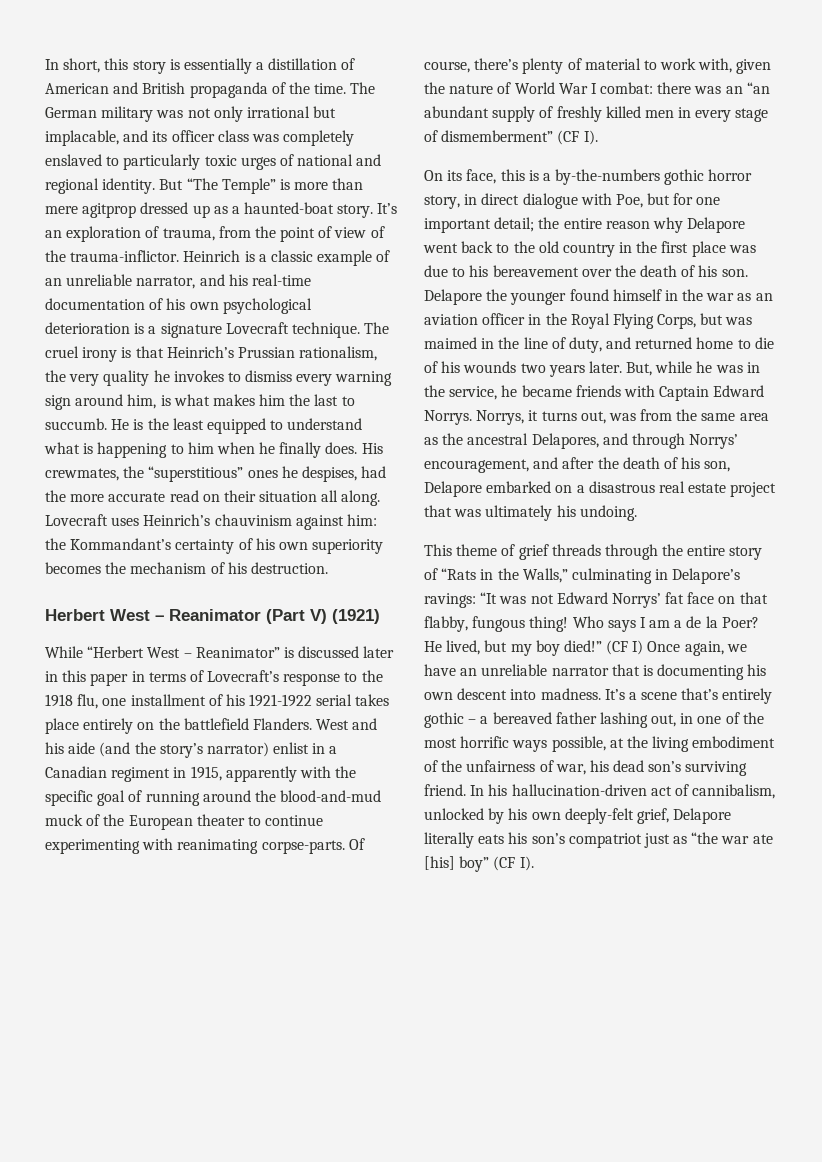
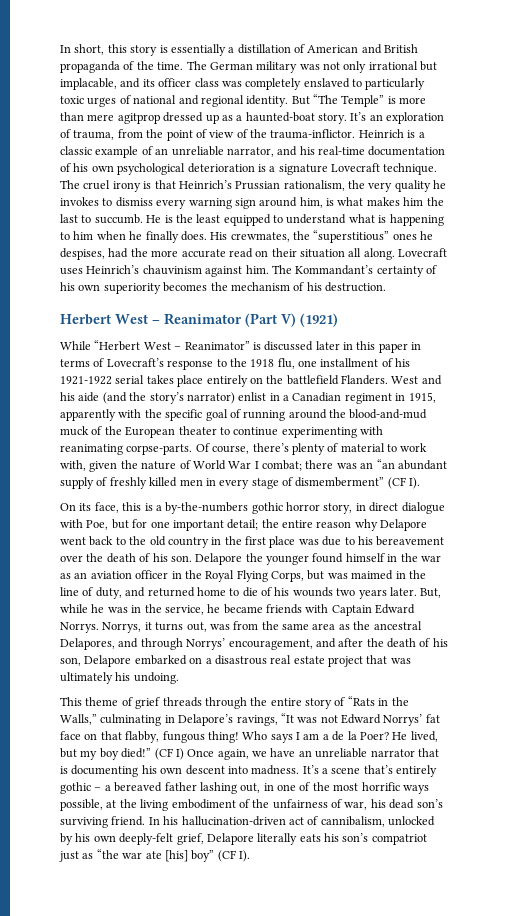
- Lovecraft uses Heinrich’s chauvinism against him: the Kommandant’s certainty of his own superiority becomes the mechanism of his destruction.
+ Lovecraft uses Heinrich’s chauvinism against him. The Kommandant’s certainty of his own superiority becomes the mechanism of his destruction.
- Of course, there’s plenty of material to work with, given the nature of World War I combat: there was an “an abundant supply of freshly killed men in every stage of dismemberment” (CF I).
+ Of course, there’s plenty of material to work with, given the nature of World War I combat; there was an “an abundant supply of freshly killed men in every stage of dismemberment” (CF I).
- This theme of grief threads through the entire story of “Rats in the Walls,” culminating in Delapore’s ravings: “It was not Edward Norrys’ fat face on that flabby, fungous thing!
+ This theme of grief threads through the entire story of “Rats in the Walls,” culminating in Delapore’s ravings, “It was not Edward Norrys’ fat face on that flabby, fungous thing!

